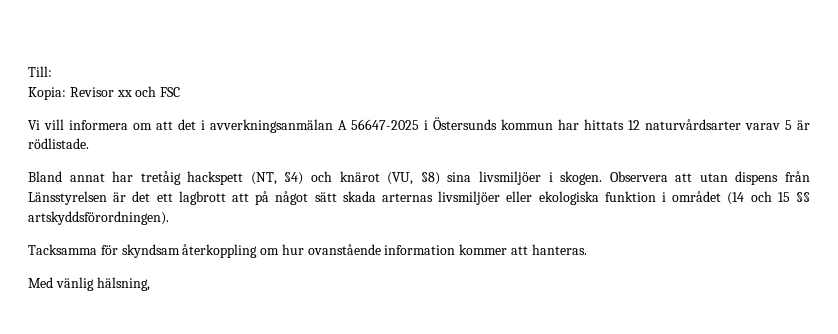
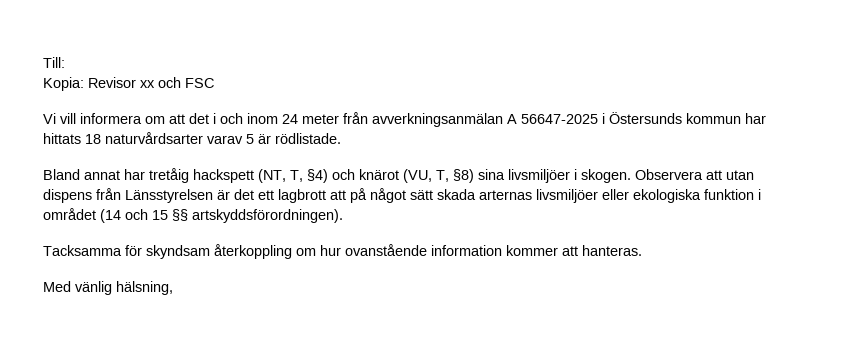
- Vi vill informera om att det i avverkningsanmälan A 56647-2025 i Östersunds kommun har hittats 12 naturvårdsarter varav 5 är rödlistade.
+ Vi vill informera om att det i och inom 24 meter från avverkningsanmälan A 56647-2025 i Östersunds kommun har hittats 18 naturvårdsarter varav 5 är rödlistade.
- Bland annat har tretåig hackspett (NT, §4) och knärot (VU, §8) sina livsmiljöer i skogen.
+ Bland annat har tretåig hackspett (NT, T, §4) och knärot (VU, T, §8) sina livsmiljöer i skogen.

